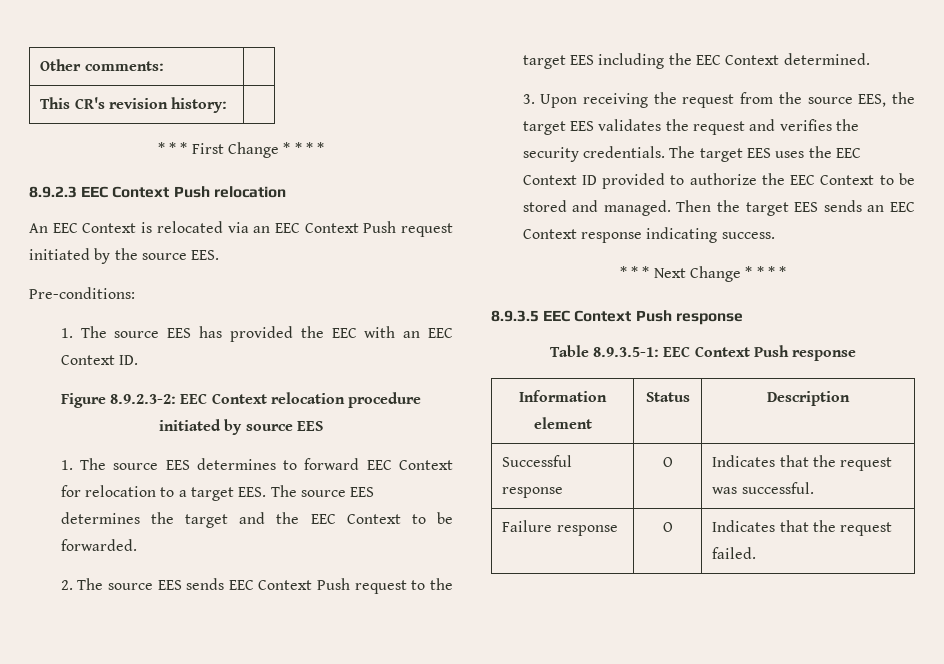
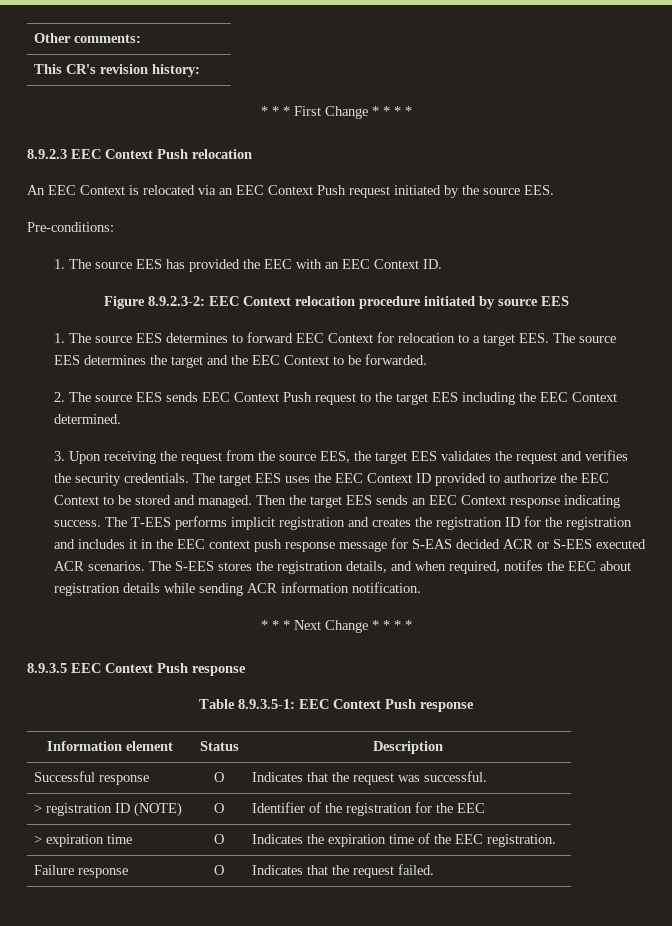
+ The T-EES performs implicit registration and creates the registration ID for the registration and includes it in the EEC context push response message for S-EAS decided ACR or S-EES executed ACR scenarios. The S-EES stores the registration details, and when required, notifes the EEC about registration details while sending ACR information notification.
+ > registration ID (NOTE) | O | Identifier of the registration for the EEC
+ > expiration time | O | Indicates the expiration time of the EEC registration.

